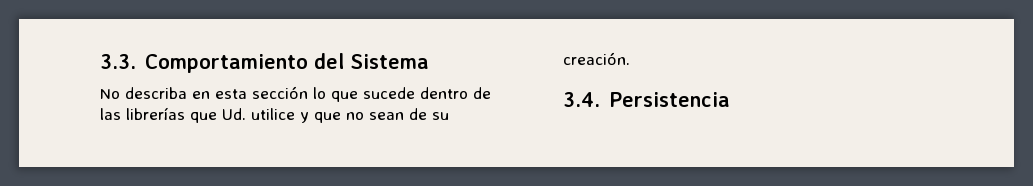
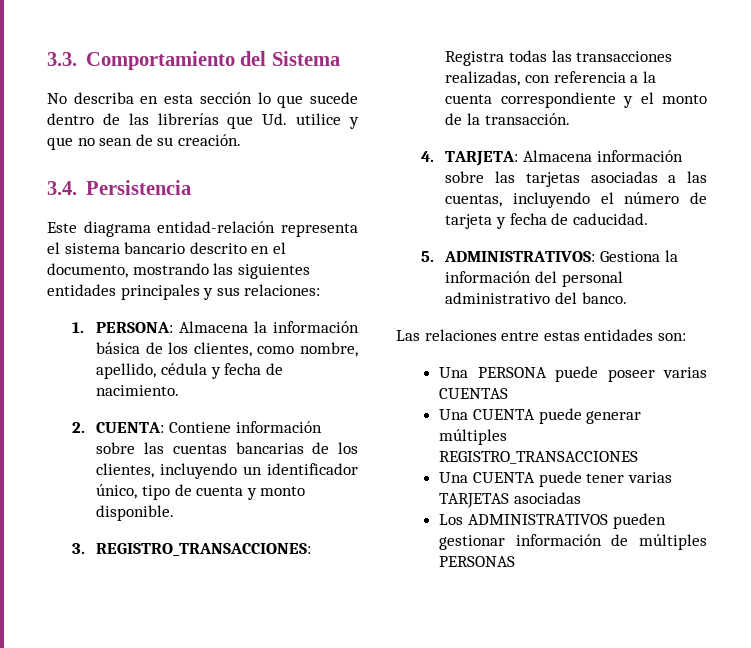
+ Este diagrama entidad-relación representa el sistema bancario descrito en el documento, mostrando las siguientes entidades principales y sus relaciones:
+ 1. PERSONA: Almacena la información básica de los clientes, como nombre, apellido, cédula y fecha de nacimiento.
+ 2. CUENTA: Contiene información sobre las cuentas bancarias de los clientes, incluyendo un identificador único, tipo de cuenta y monto disponible.
+ 3. REGISTRO_TRANSACCIONES: Registra todas las transacciones realizadas, con referencia a la cuenta correspondiente y el monto de la transacción.
+ 4. TARJETA: Almacena información sobre las tarjetas asociadas a las cuentas, incluyendo el número de tarjeta y fecha de caducidad.
+ 5. ADMINISTRATIVOS: Gestiona la información del personal administrativo del banco.
+ Las relaciones entre estas entidades son:
+ Una PERSONA puede poseer varias CUENTAS
+ Una CUENTA puede generar múltiples REGISTRO_TRANSACCIONES
+ Una CUENTA puede tener varias TARJETAS asociadas
+ Los ADMINISTRATIVOS pueden gestionar información de múltiples PERSONAS

